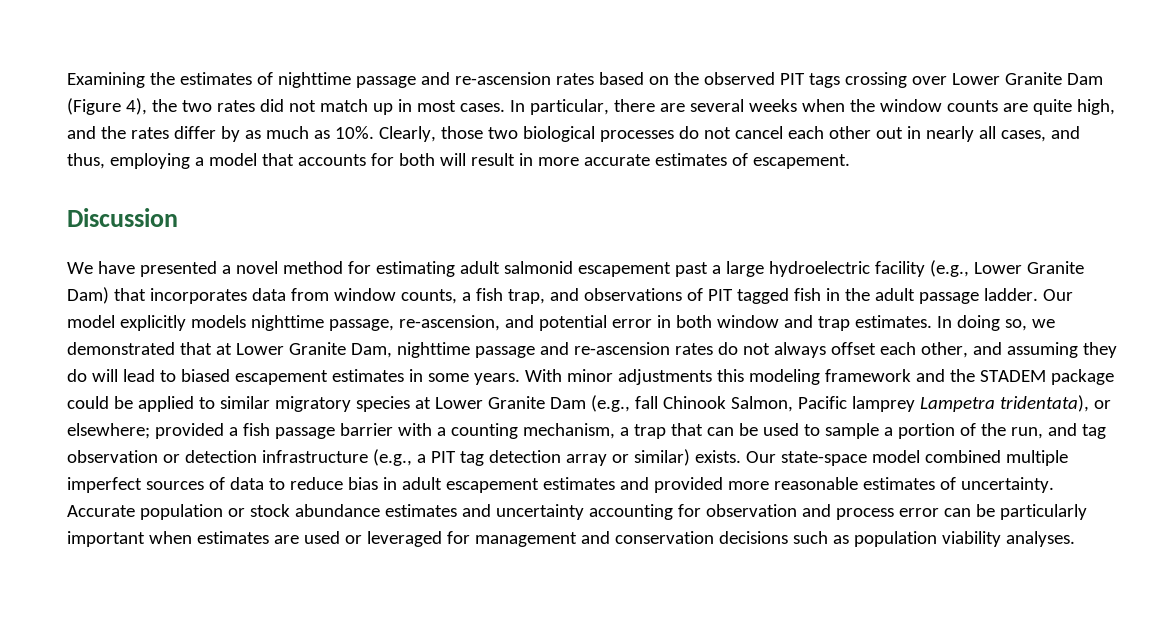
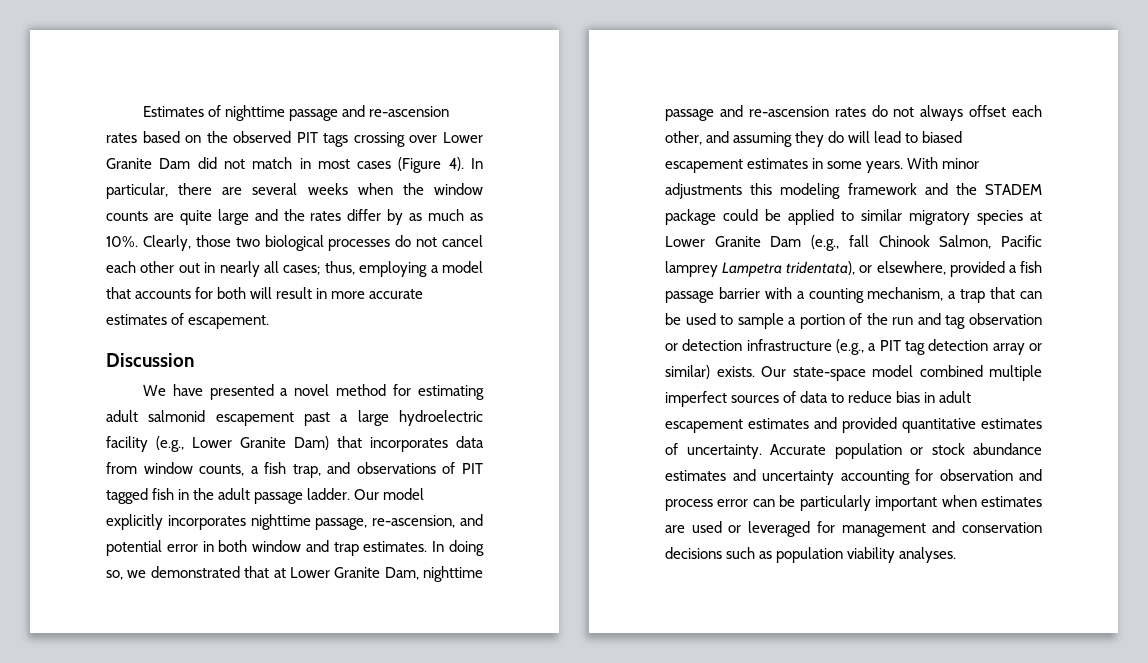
- Examining the estimates of nighttime passage and re-ascension rates based on the observed PIT tags crossing over Lower Granite Dam (Figure 4), the two rates did not match up in most cases.
+ Estimates of nighttime passage and re-ascension rates based on the observed PIT tags crossing over Lower Granite Dam did not match in most cases (Figure 4).
- In particular, there are several weeks when the window counts are quite high, and the rates differ by as much as 10%.
+ In particular, there are several weeks when the window counts are quite large and the rates differ by as much as 10%.
- Clearly, those two biological processes do not cancel each other out in nearly all cases, and thus, employing a model that accounts for both will result in more accurate estimates of escapement.
+ Clearly, those two biological processes do not cancel each other out in nearly all cases; thus, employing a model that accounts for both will result in more accurate estimates of escapement.
- Our model explicitly models nighttime passage, re-ascension, and potential error in both window and trap estimates.
+ Our model explicitly incorporates nighttime passage, re-ascension, and potential error in both window and trap estimates.
- With minor adjustments this modeling framework and the STADEM package could be applied to similar migratory species at Lower Granite Dam (e.g., fall Chinook Salmon, Pacific lamprey Lampetra tridentata), or elsewhere; provided a fish passage barrier with a counting mechanism, a trap that can be used to sample a portion of the run, and tag observation or detection infrastructure (e.g., a PIT tag detection array or similar) exists.
+ With minor adjustments this modeling framework and the STADEM package could be applied to similar migratory species at Lower Granite Dam (e.g., fall Chinook Salmon, Pacific lamprey Lampetra tridentata), or elsewhere, provided a fish passage barrier with a counting mechanism, a trap that can be used to sample a portion of the run and tag observation or detection infrastructure (e.g., a PIT tag detection array or similar) exists.
- Our state-space model combined multiple imperfect sources of data to reduce bias in adult escapement estimates and provided more reasonable estimates of uncertainty.
+ Our state-space model combined multiple imperfect sources of data to reduce bias in adult escapement estimates and provided quantitative estimates of uncertainty.

